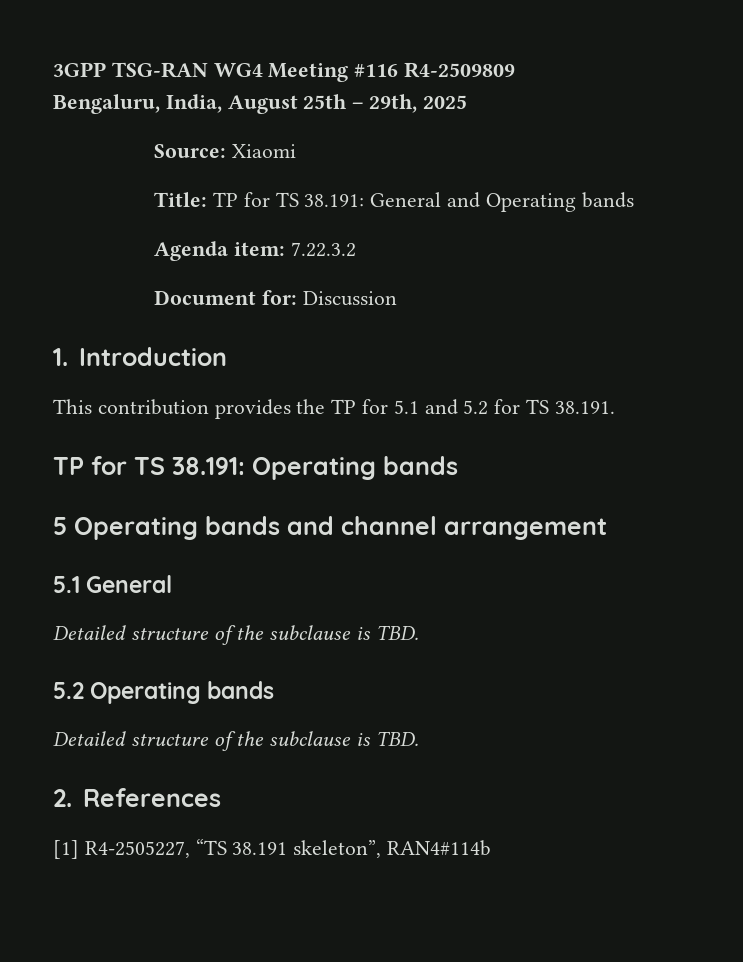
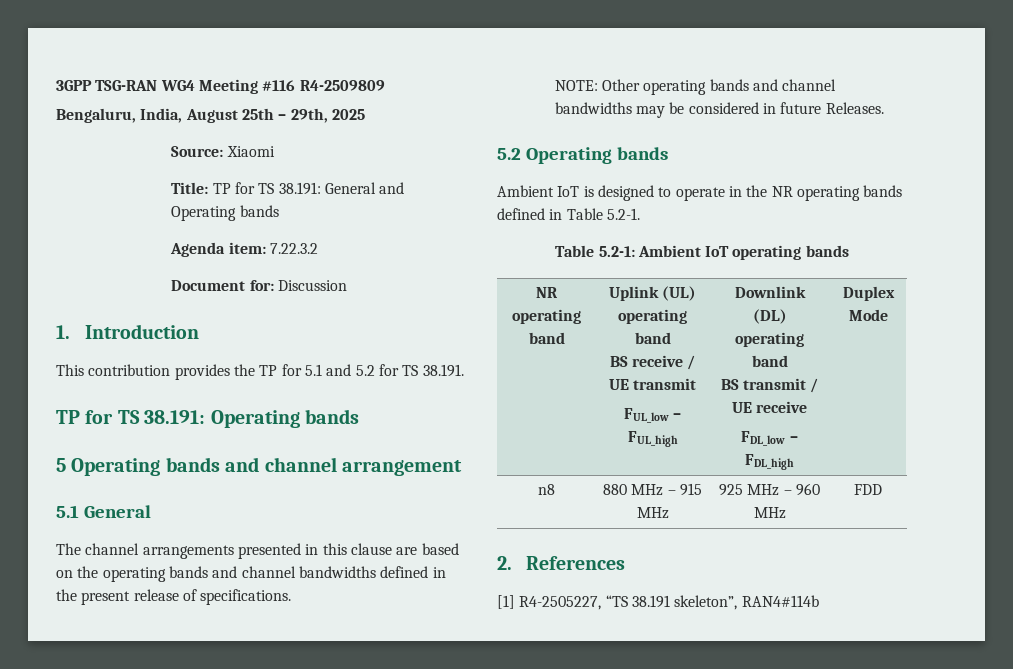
  5.1 General
- Detailed structure of the subclause is TBD.
+ The channel arrangements presented in this clause are based on the operating bands and channel bandwidths defined in the present release of specifications.
+ NOTE: Other operating bands and channel bandwidths may be considered in future Releases.
  5.2 Operating bands
- Detailed structure of the subclause is TBD.
+ Ambient IoT is designed to operate in the NR operating bands defined in Table 5.2-1.
+ Table 5.2-1: Ambient IoT operating bands
+ NR operating band | Uplink (UL) operating band
+ BS receive / UE transmit
+ FUL_low – FUL_high | Downlink (DL) operating band
+ BS transmit / UE receive
+ FDL_low – FDL_high | Duplex Mode
+ n8 | 880 MHz – 915 MHz | 925 MHz – 960 MHz | FDD

